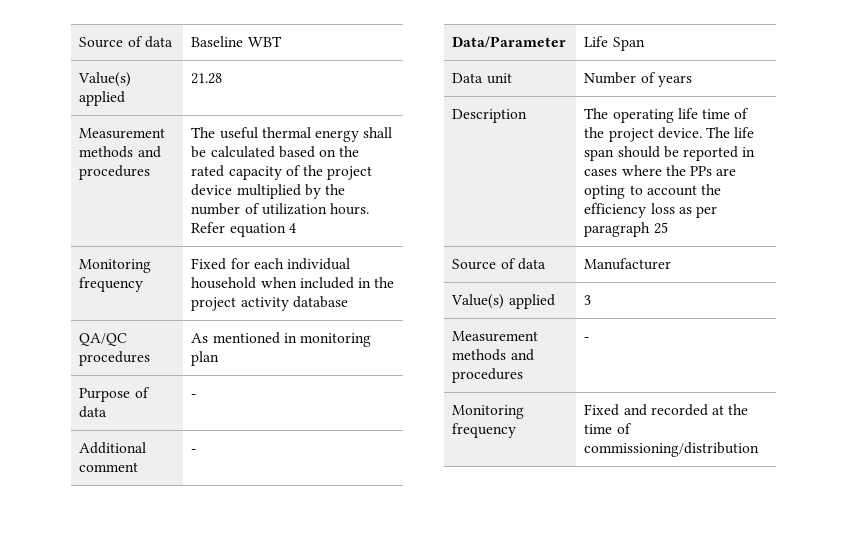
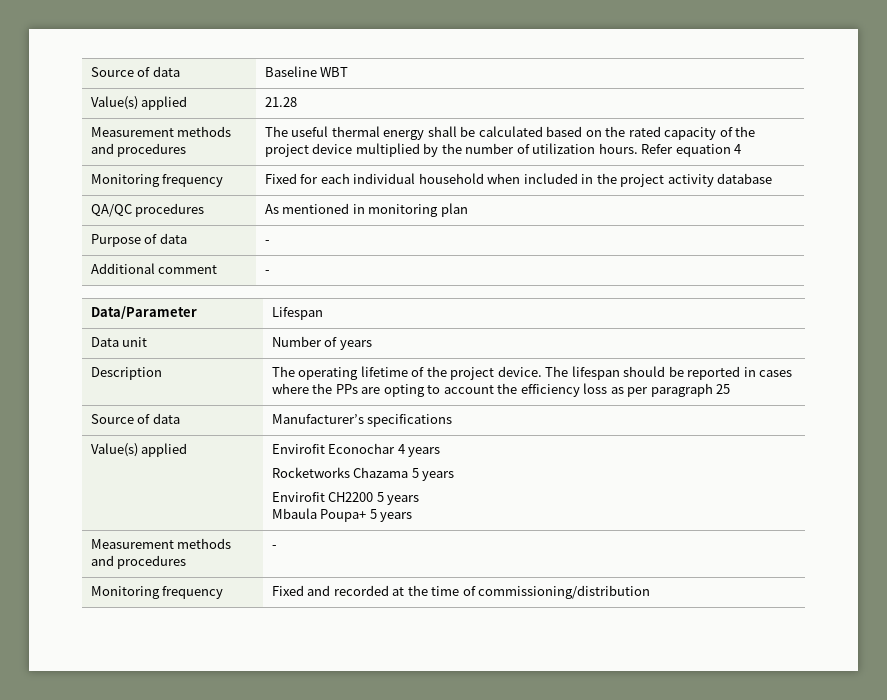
- Data/Parameter | Life Span
+ Data/Parameter | Lifespan
- Description | The operating life time of the project device. The life span should be reported in cases where the PPs are opting to account the efficiency loss as per paragraph 25
+ Description | The operating lifetime of the project device. The lifespan should be reported in cases where the PPs are opting to account the efficiency loss as per paragraph 25
- Source of data | Manufacturer
- Value(s) applied | 3
+ Source of data | Manufacturer’s specifications
+ Value(s) applied | Envirofit Econochar 4 years
+ Rocketworks Chazama 5 years
+ Envirofit CH2200 5 years
+ Mbaula Poupa+ 5 years

